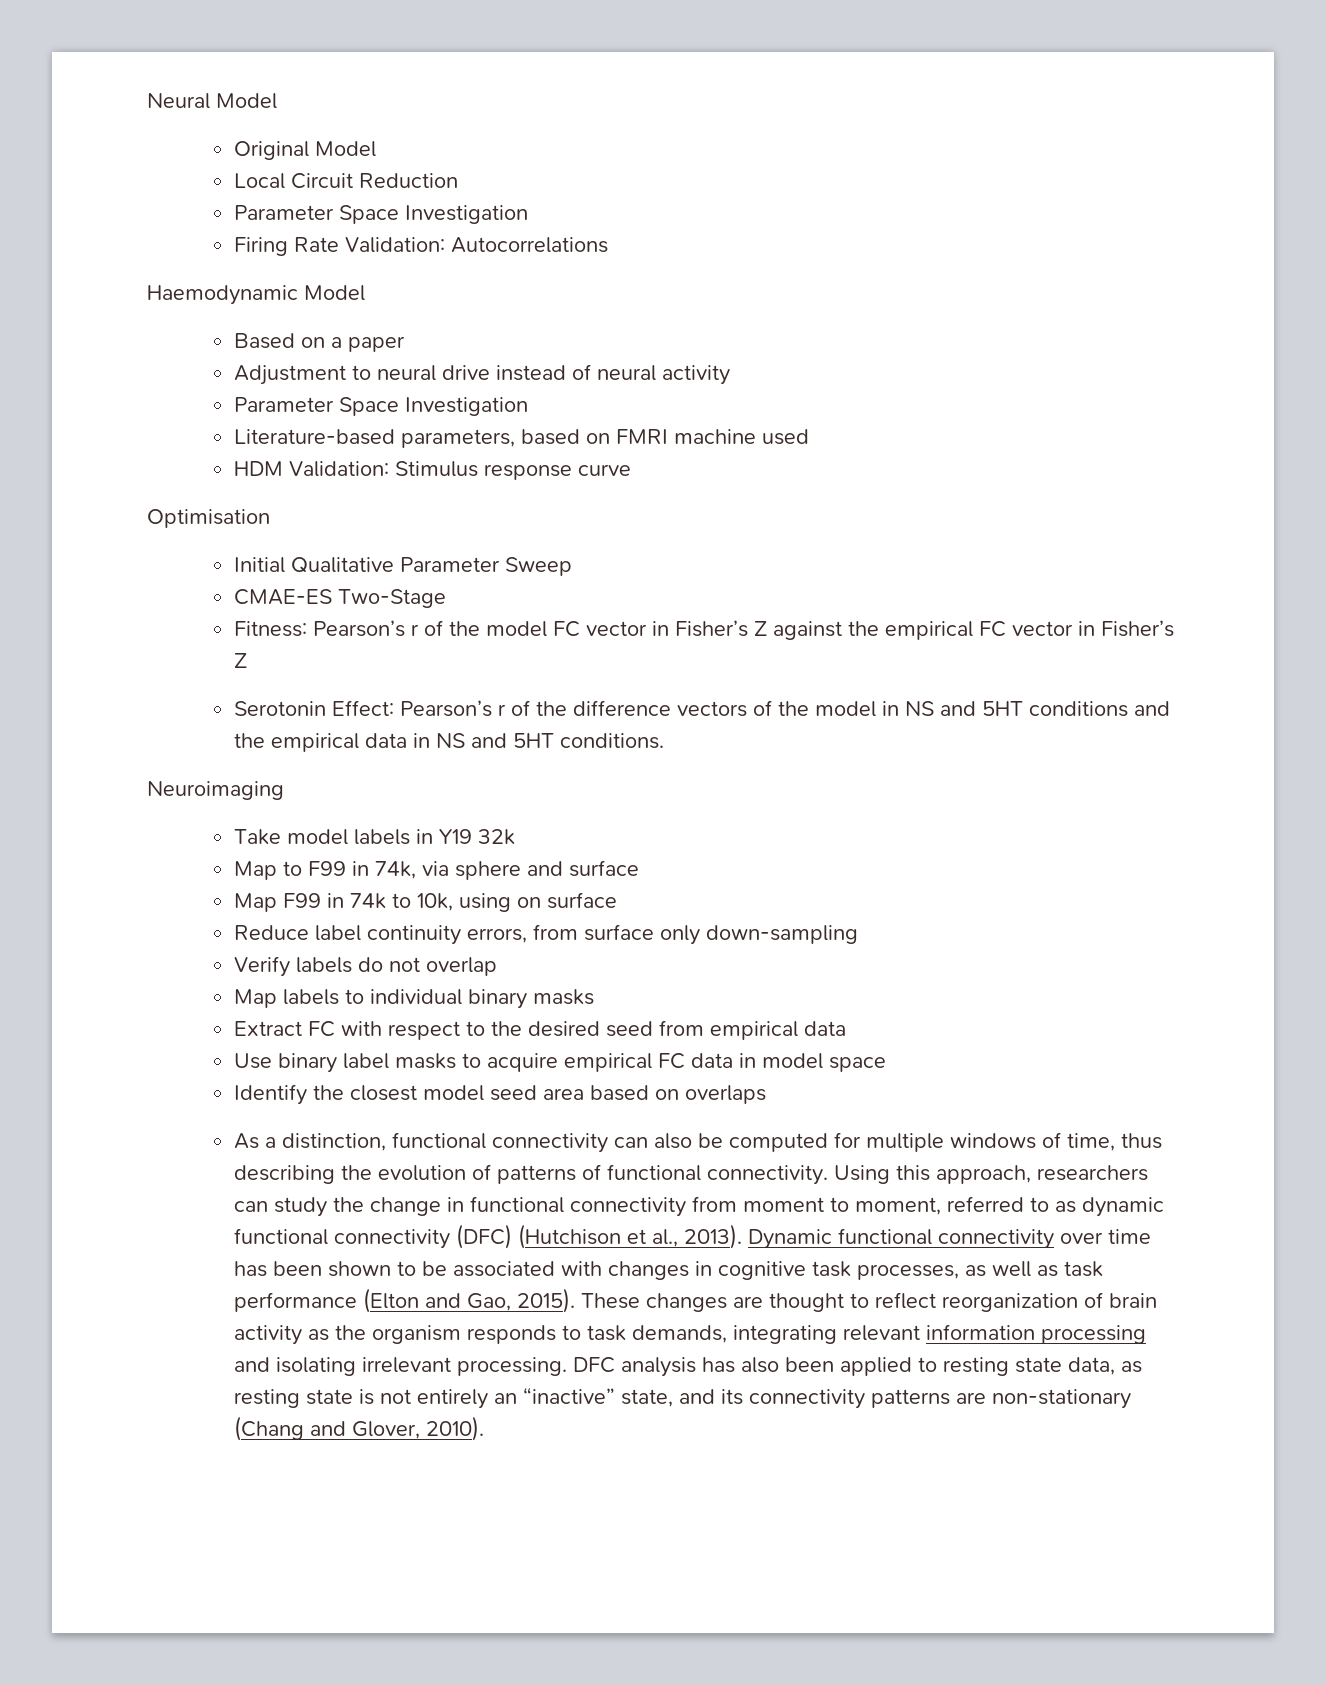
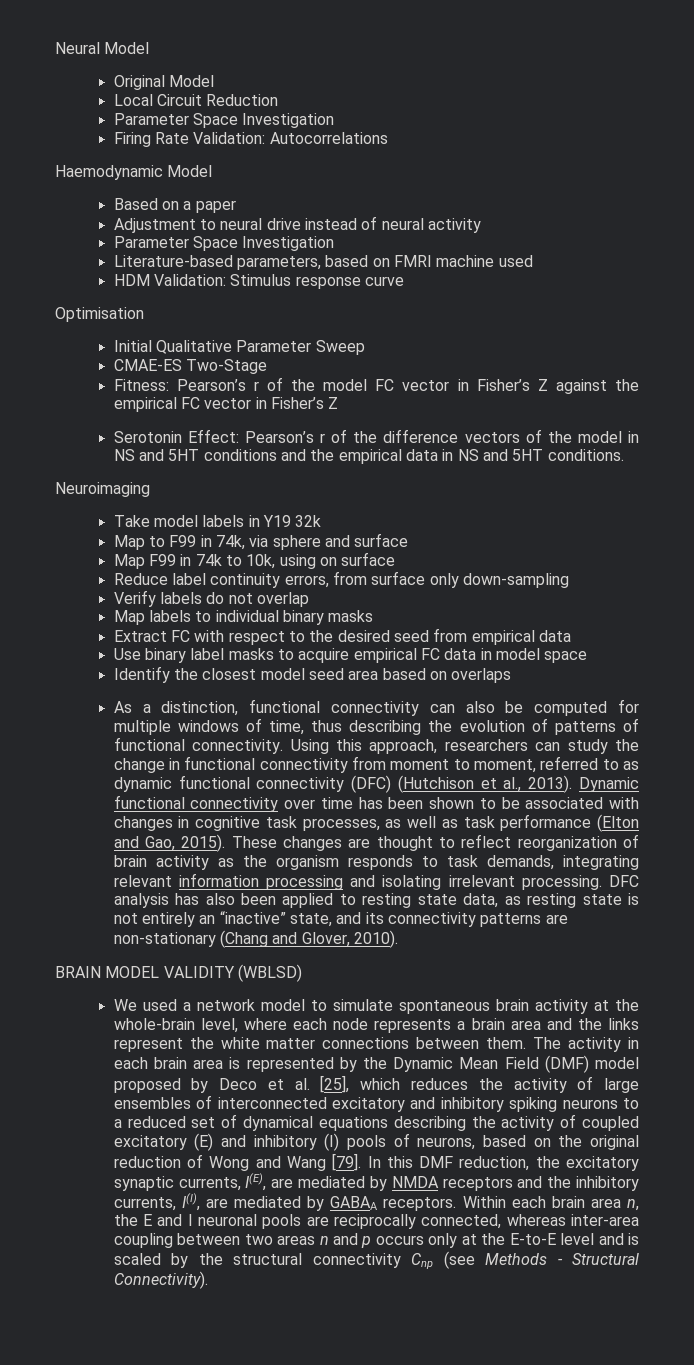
+ BRAIN MODEL VALIDITY (WBLSD)
+ We used a network model to simulate spontaneous brain activity at the whole-brain level, where each node represents a brain area and the links represent the white matter connections between them. The activity in each brain area is represented by the Dynamic Mean Field (DMF) model proposed by Deco et al. [25], which reduces the activity of large ensembles of interconnected excitatory and inhibitory spiking neurons to a reduced set of dynamical equations describing the activity of coupled excitatory (E) and inhibitory (I) pools of neurons, based on the original reduction of Wong and Wang [79]. In this DMF reduction, the excitatory synaptic currents, I(E), are mediated by NMDA receptors and the inhibitory currents, I(I), are mediated by GABAA receptors. Within each brain area n, the E and I neuronal pools are reciprocally connected, whereas inter-area coupling between two areas n and p occurs only at the E-to-E level and is scaled by the structural connectivity Cnp (see Methods - Structural Connectivity).

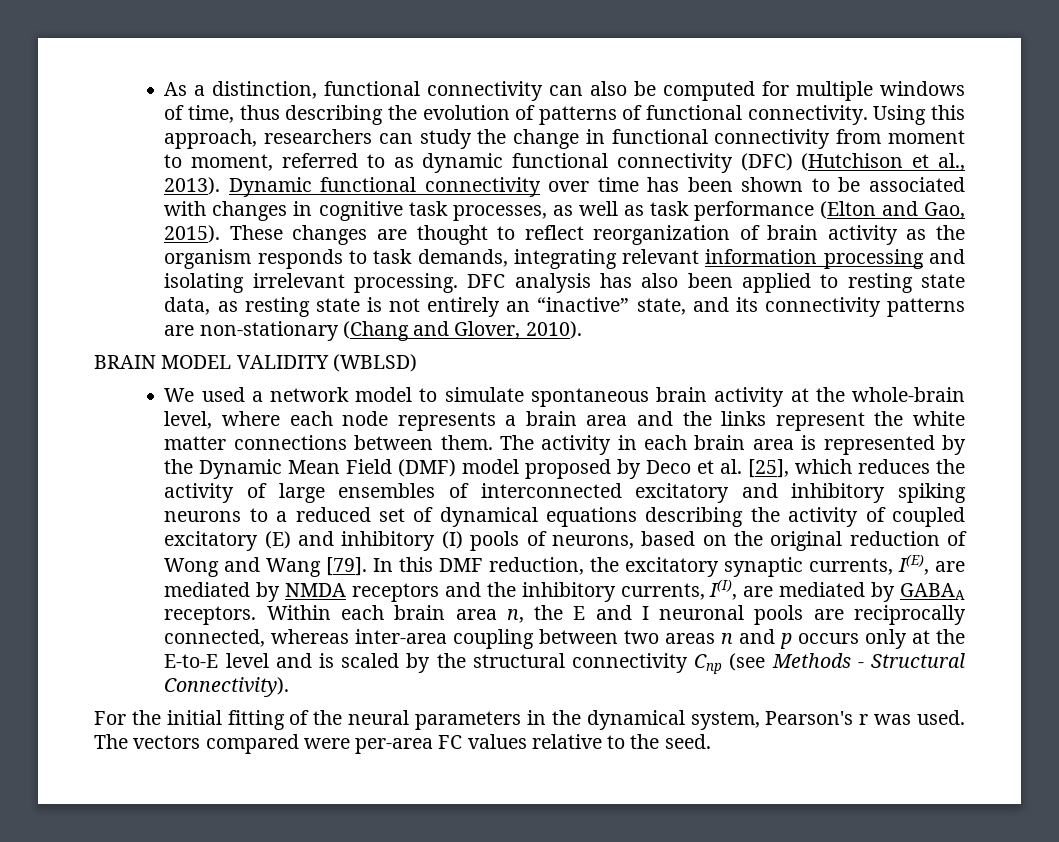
- Neural Model
- Original Model
- Local Circuit Reduction
- Parameter Space Investigation
- Firing Rate Validation: Autocorrelations
- Haemodynamic Model
- Based on a paper
- Adjustment to neural drive instead of neural activity
- Parameter Space Investigation
- Literature-based parameters, based on FMRI machine used
- HDM Validation: Stimulus response curve
- Optimisation
- Initial Qualitative Parameter Sweep
- CMAE-ES Two-Stage
- Fitness: Pearson’s r of the model FC vector in Fisher’s Z against the empirical FC vector in Fisher’s Z
- Serotonin Effect: Pearson’s r of the difference vectors of the model in NS and 5HT conditions and the empirical data in NS and 5HT conditions.
- Neuroimaging
- Take model labels in Y19 32k
- Map to F99 in 74k, via sphere and surface
- Map F99 in 74k to 10k, using on surface
- Reduce label continuity errors, from surface only down-sampling
- Verify labels do not overlap
- Map labels to individual binary masks
- Extract FC with respect to the desired seed from empirical data
- Use binary label masks to acquire empirical FC data in model space
- Identify the closest model seed area based on overlaps
+ For the initial fitting of the neural parameters in the dynamical system, Pearson's r was used. The vectors compared were per-area FC values relative to the seed.

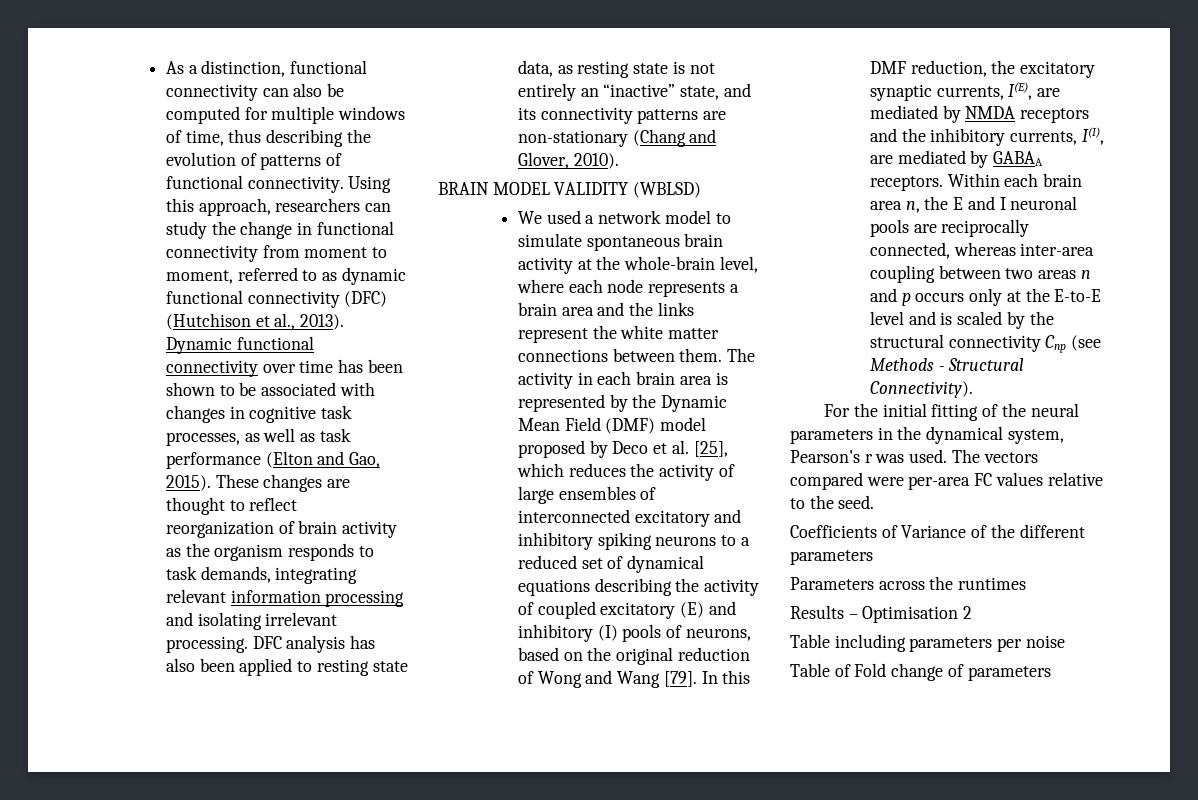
+ Coefficients of Variance of the different parameters
+ Parameters across the runtimes
+ Results – Optimisation 2
+ Table including parameters per noise
+ Table of Fold change of parameters

